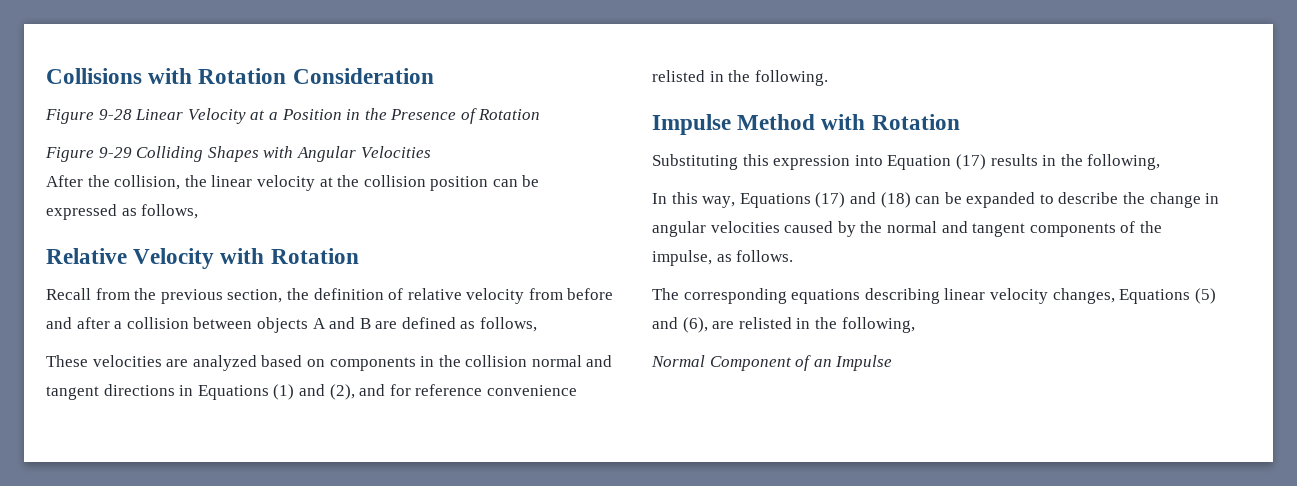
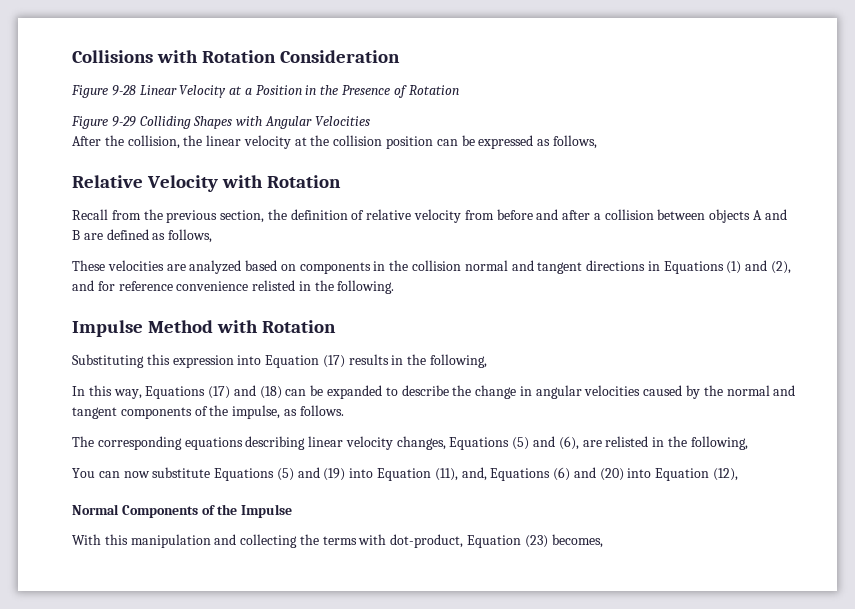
- Normal Component of an Impulse
+ You can now substitute Equations (5) and (19) into Equation (11), and, Equations (6) and (20) into Equation (12),
+ Normal Components of the Impulse
+ With this manipulation and collecting the terms with dot-product, Equation (23) becomes,

